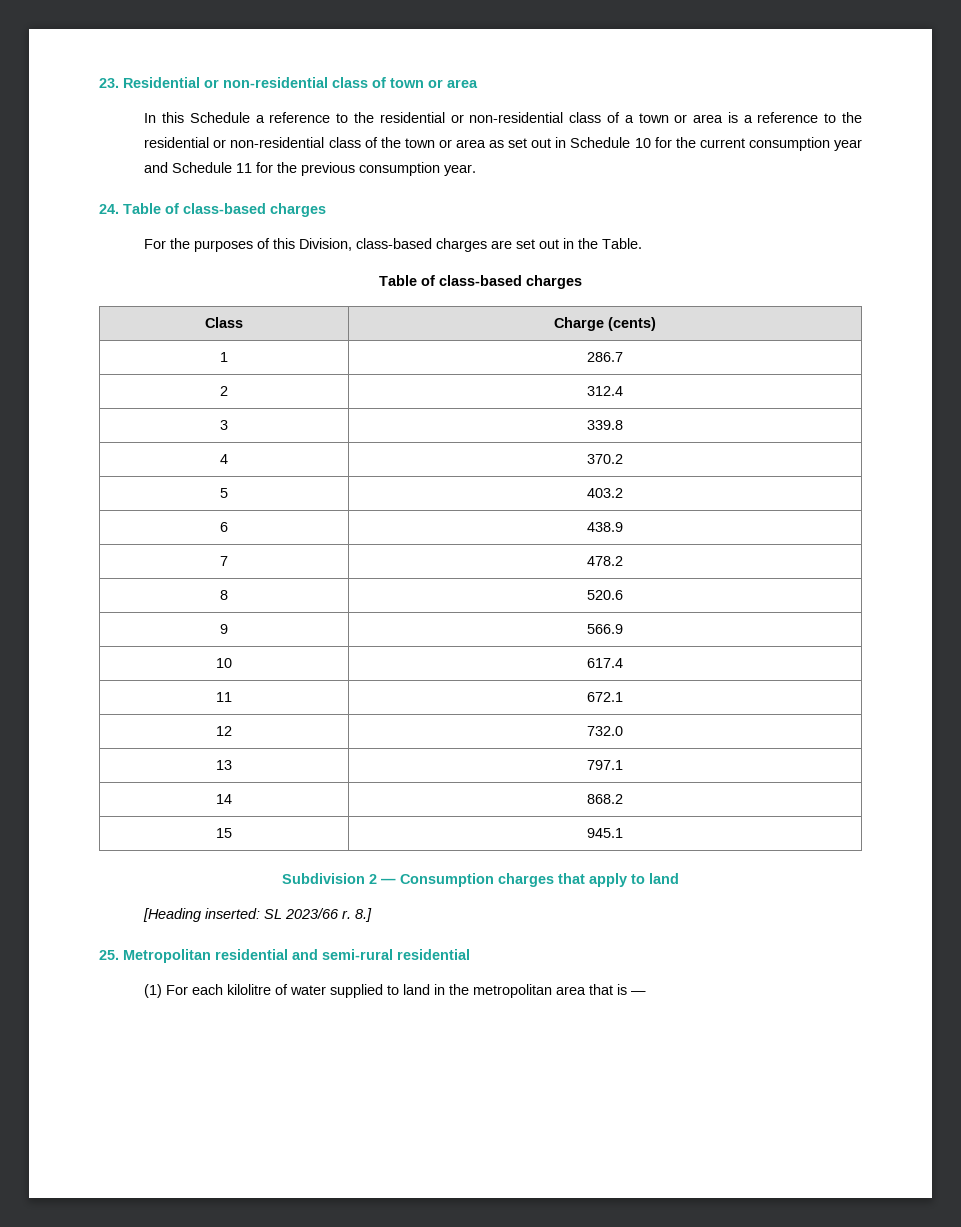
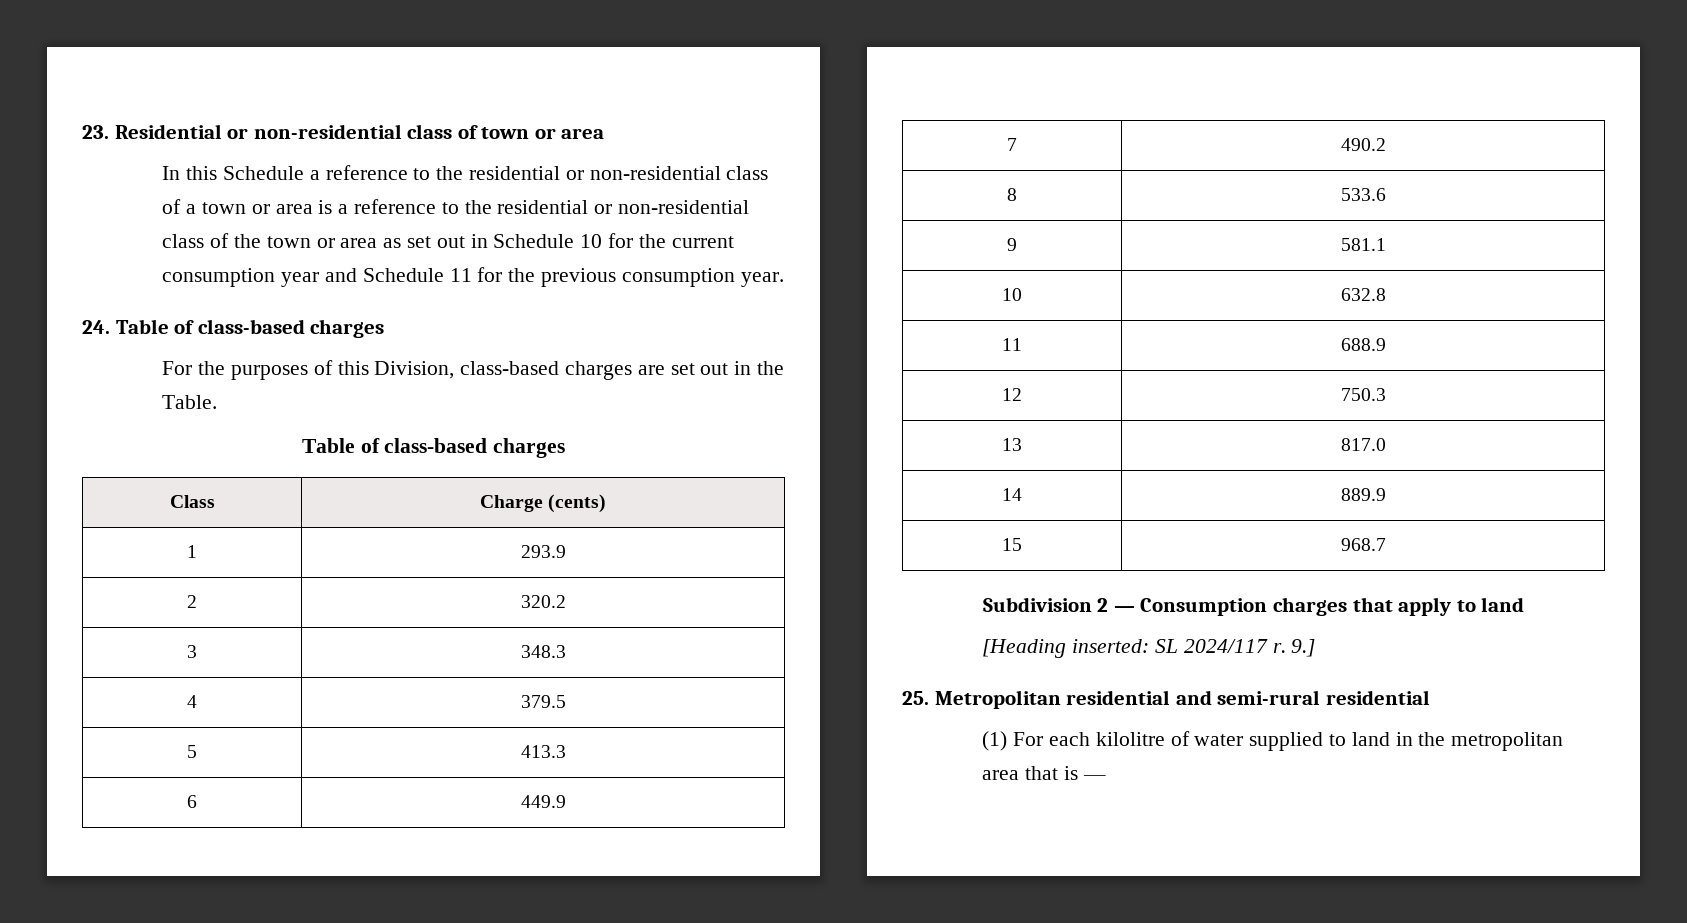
- 1 | 286.7
+ 1 | 293.9
- 2 | 312.4
+ 2 | 320.2
- 3 | 339.8
+ 3 | 348.3
- 4 | 370.2
+ 4 | 379.5
- 5 | 403.2
+ 5 | 413.3
- 6 | 438.9
+ 6 | 449.9
- 7 | 478.2
+ 7 | 490.2
- 8 | 520.6
+ 8 | 533.6
- 9 | 566.9
+ 9 | 581.1
- 10 | 617.4
+ 10 | 632.8
- 11 | 672.1
+ 11 | 688.9
- 12 | 732.0
+ 12 | 750.3
- 13 | 797.1
+ 13 | 817.0
- 14 | 868.2
+ 14 | 889.9
- 15 | 945.1
+ 15 | 968.7
- [Heading inserted: SL 2023/66 r. 8.]
+ [Heading inserted: SL 2024/117 r. 9.]

